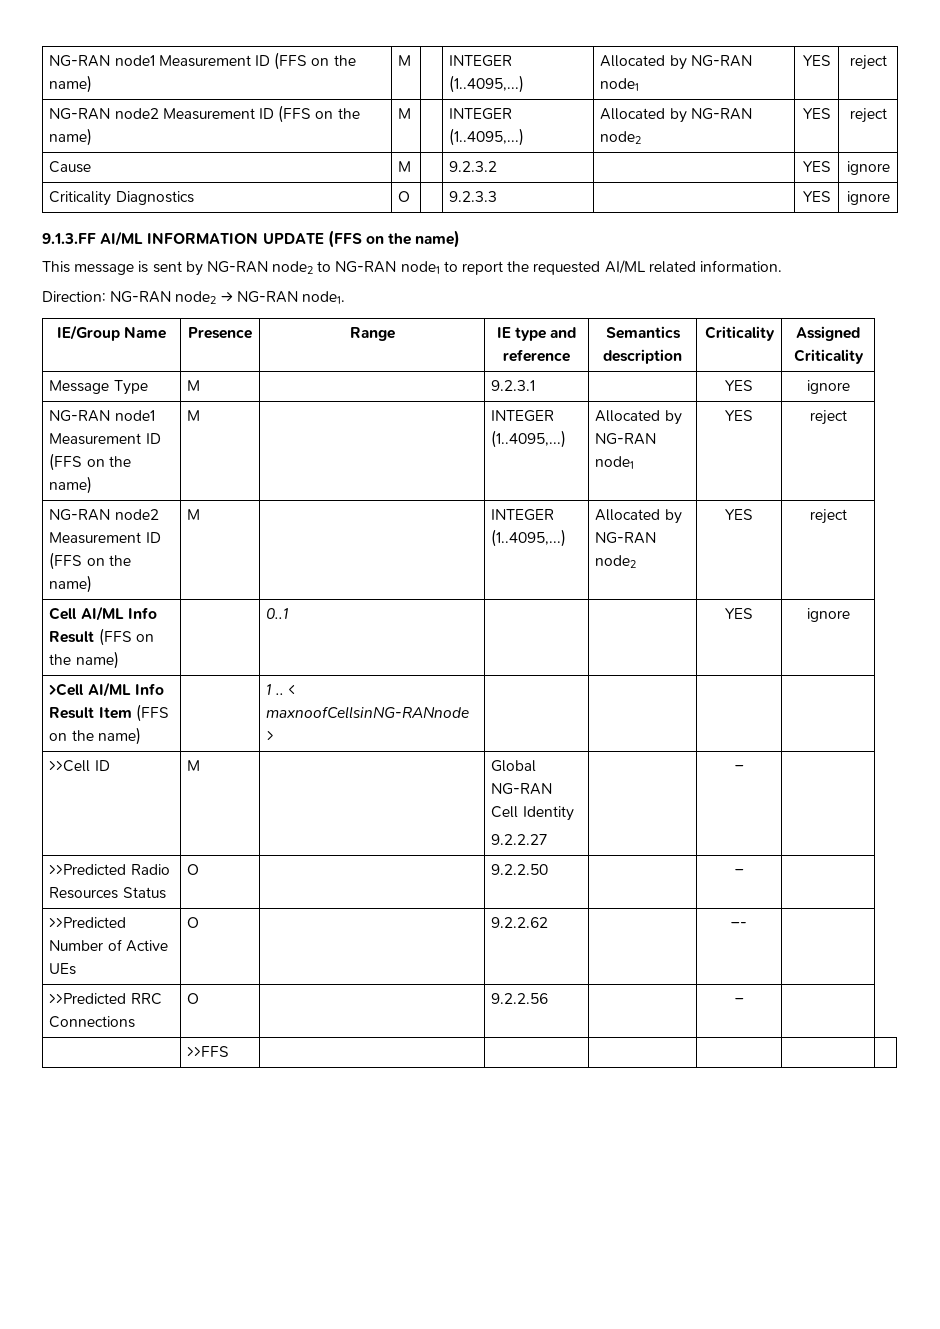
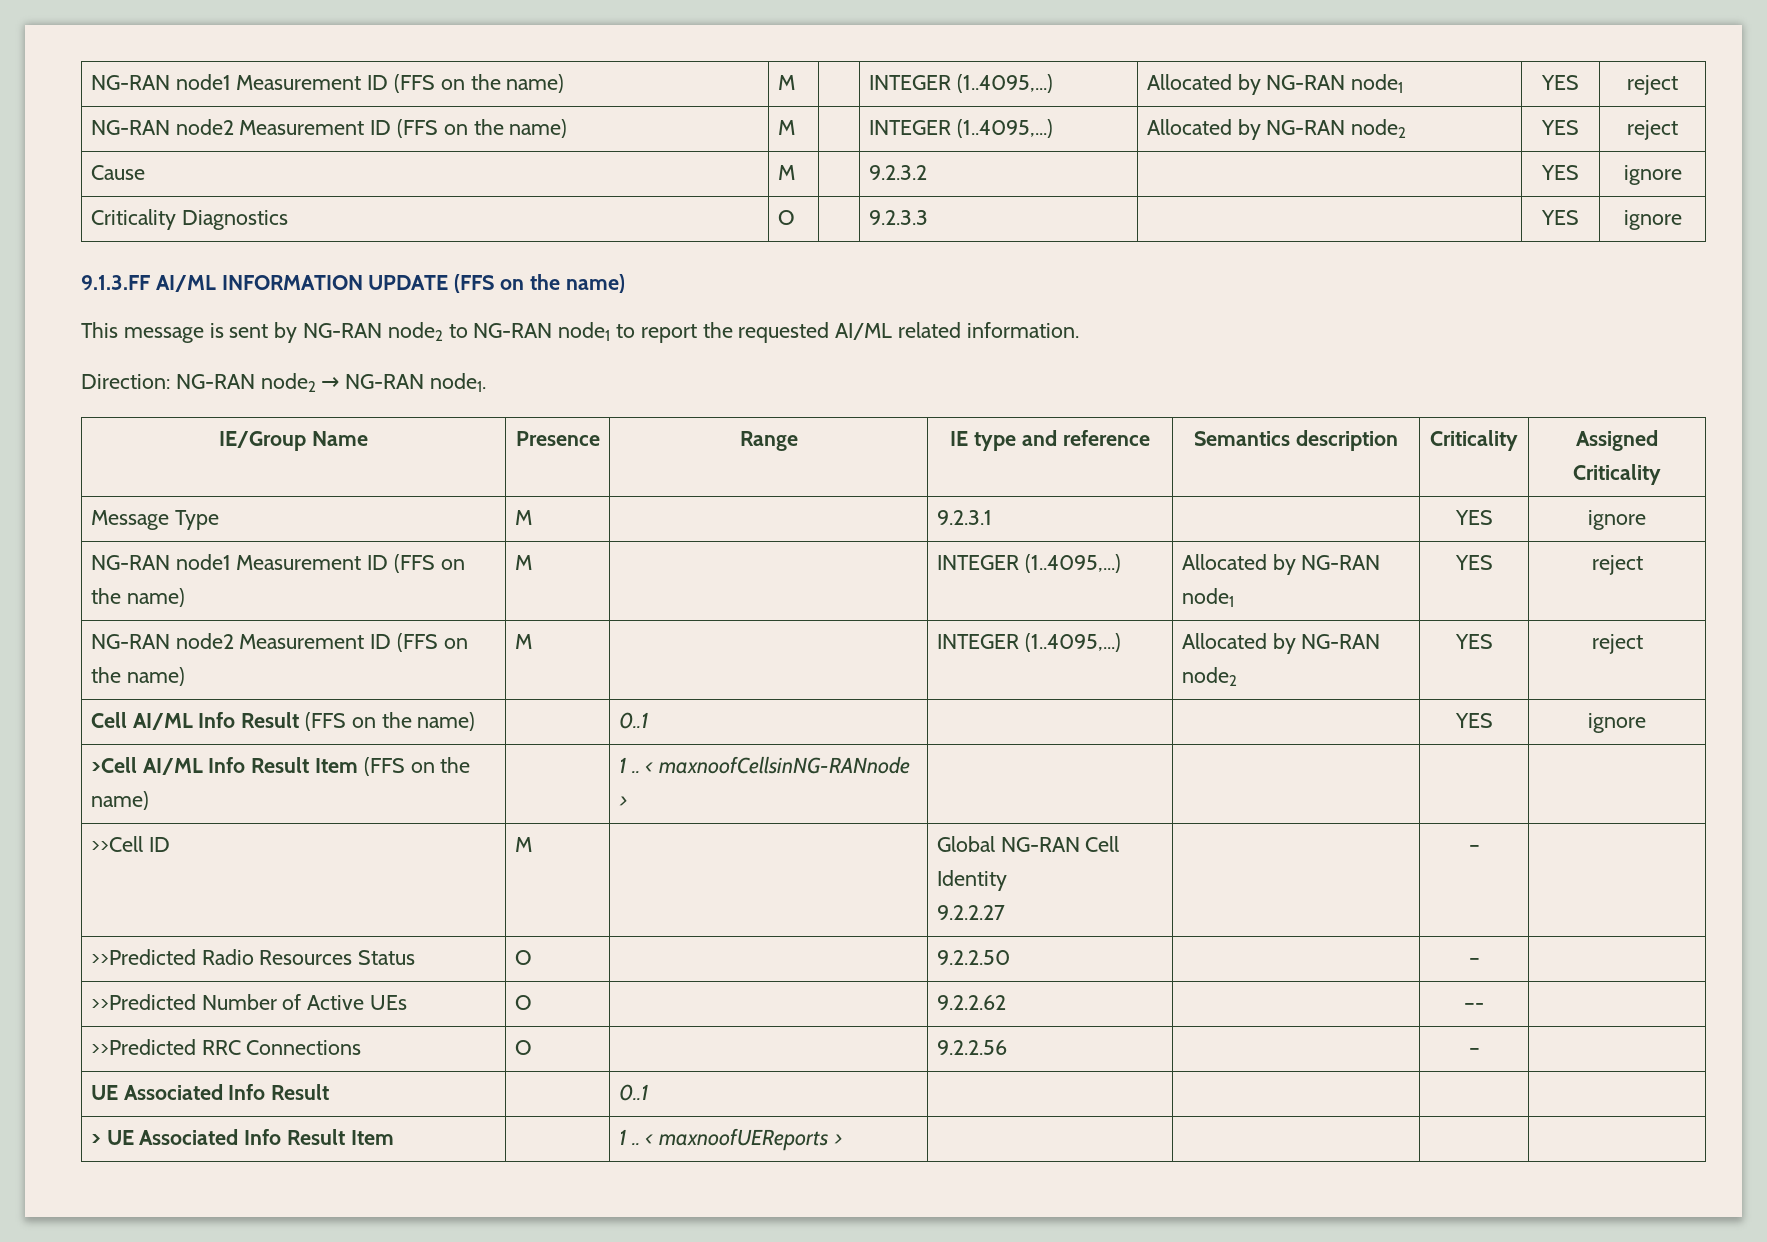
- | >>FFS | | | | | |
+ UE Associated Info Result | | 0..1 | | | |
+ > UE Associated Info Result Item | | 1 .. < maxnoofUEReports > | | | |

